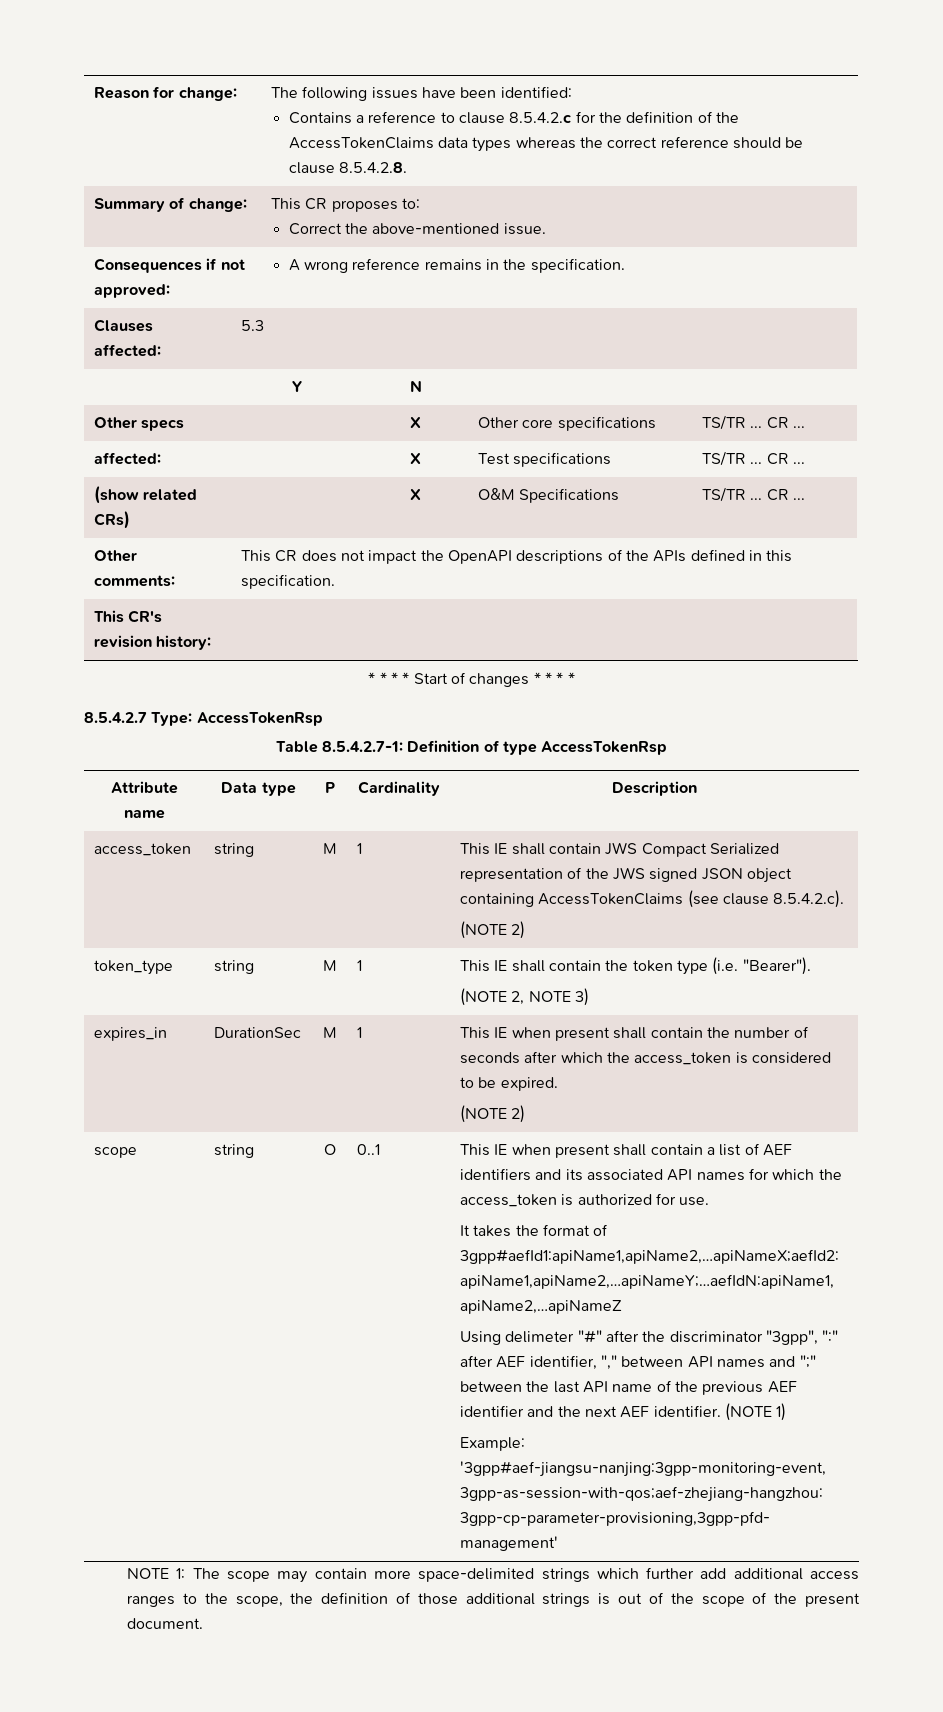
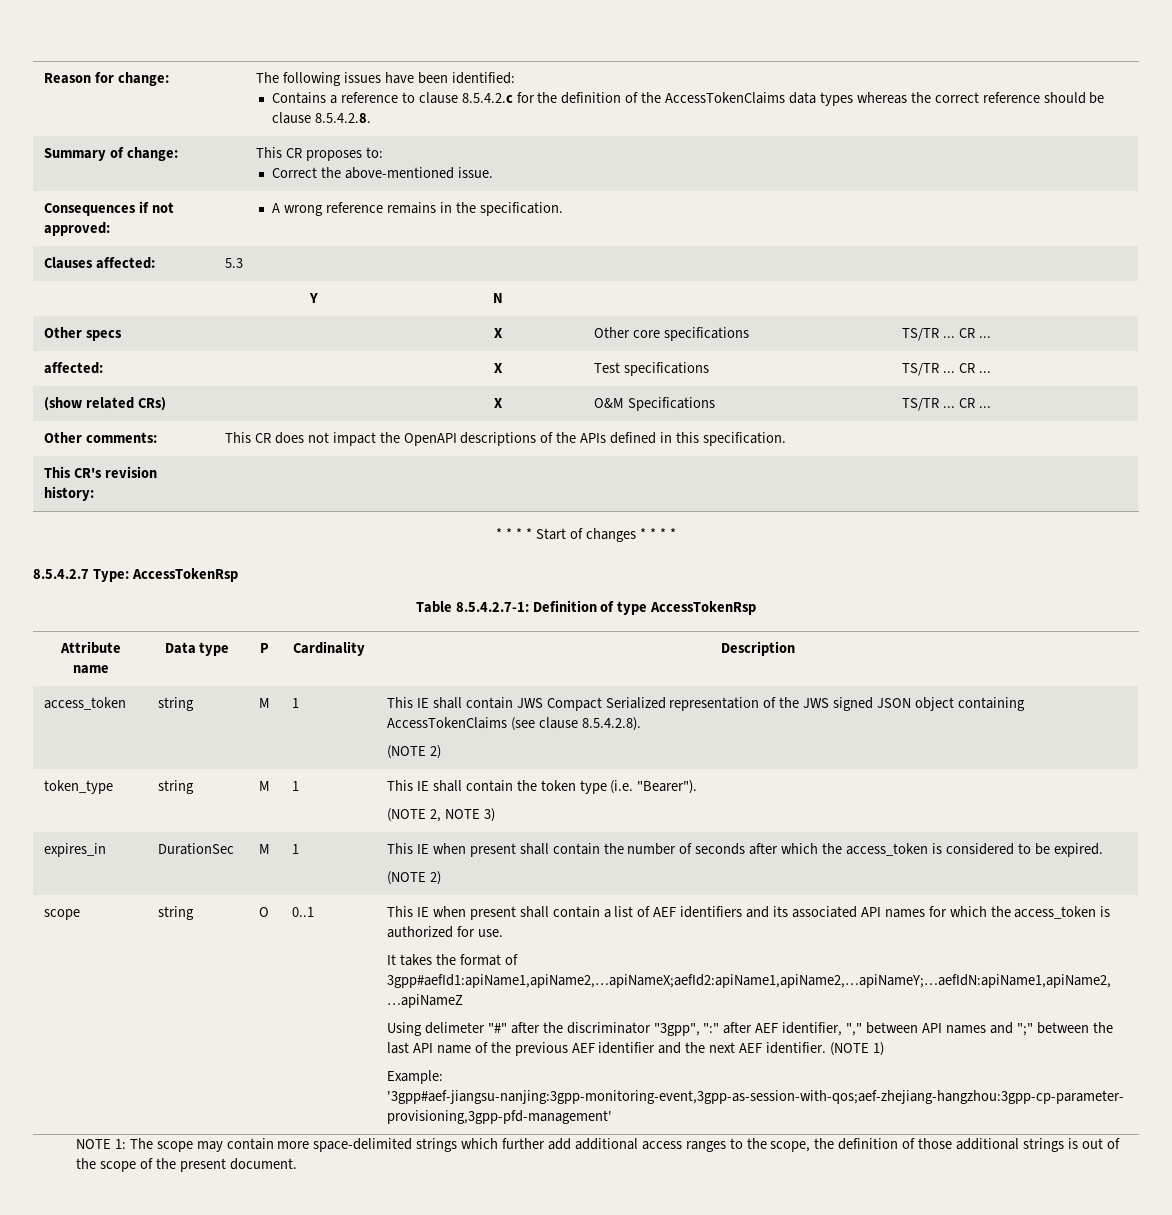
- access_token | string | M | 1 | This IE shall contain JWS Compact Serialized representation of the JWS signed JSON object containing AccessTokenClaims (see clause 8.5.4.2.c).
+ access_token | string | M | 1 | This IE shall contain JWS Compact Serialized representation of the JWS signed JSON object containing AccessTokenClaims (see clause 8.5.4.2.8).

